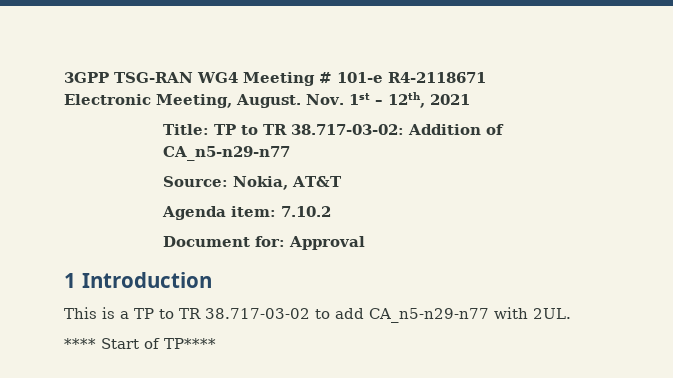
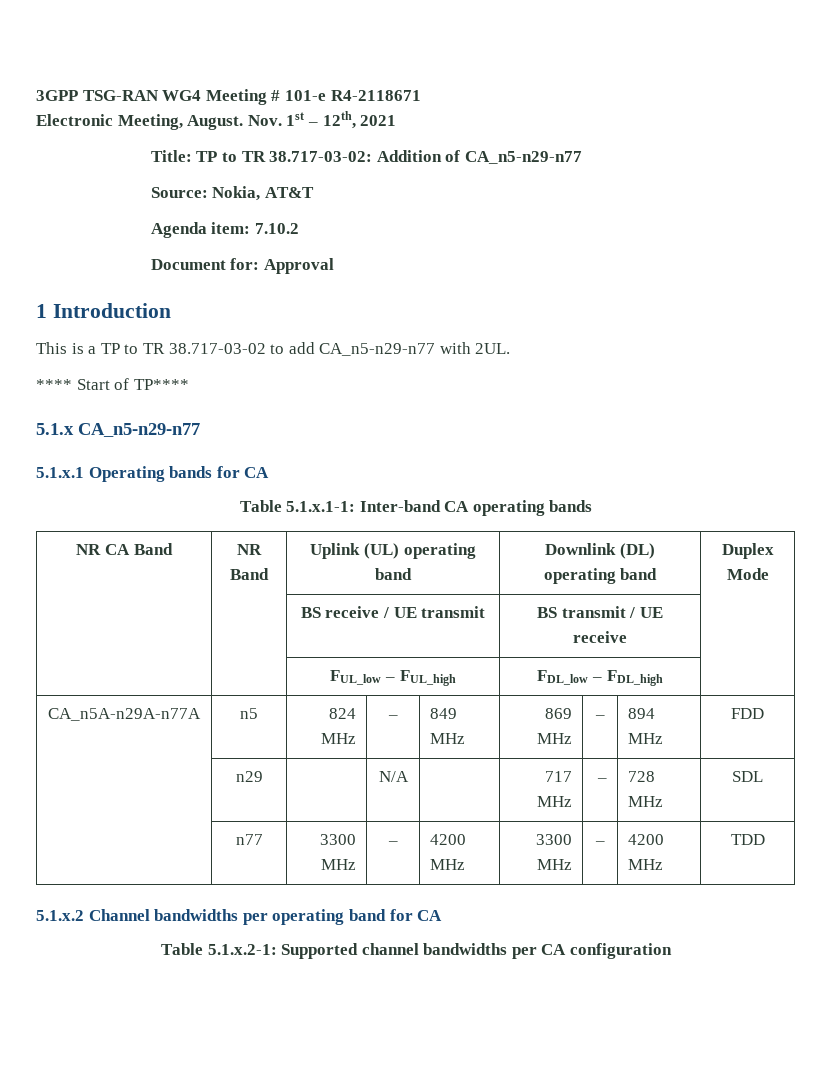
+ 5.1.x CA_n5-n29-n77
+ 5.1.x.1 Operating bands for CA
+ Table 5.1.x.1-1: Inter-band CA operating bands
+ NR CA Band | NR Band | Uplink (UL) operating band | Downlink (DL) operating band | Duplex Mode
+ | | BS receive / UE transmit | BS transmit / UE receive |
+ | | FUL_low – FUL_high | FDL_low – FDL_high |
+ CA_n5A-n29A-n77A | n5 | 824 MHz | – | 849 MHz | 869 MHz | – | 894 MHz | FDD
+ | n29 | | N/A | | 717 MHz | – | 728 MHz | SDL
+ | n77 | 3300 MHz | – | 4200 MHz | 3300 MHz | – | 4200 MHz | TDD
+ 5.1.x.2 Channel bandwidths per operating band for CA
+ Table 5.1.x.2-1: Supported channel bandwidths per CA configuration

